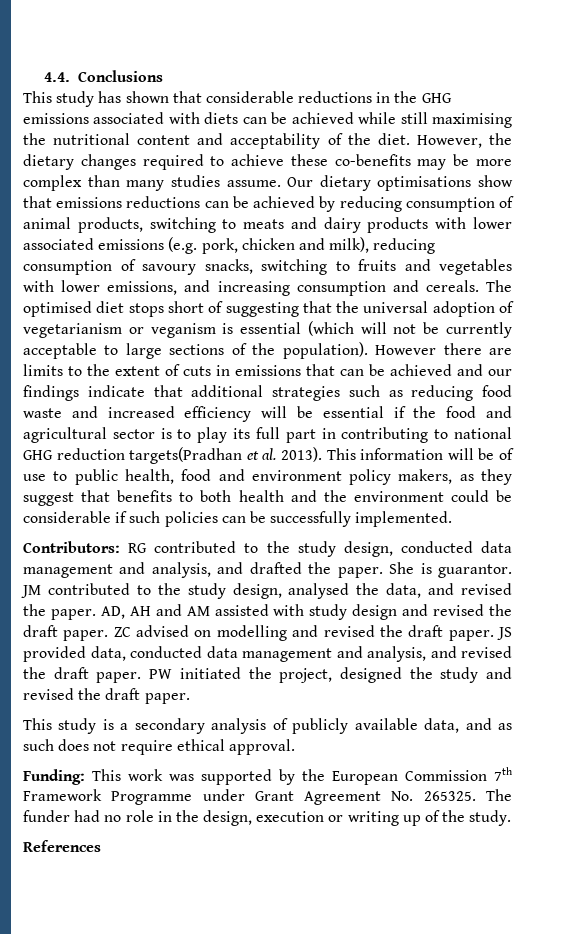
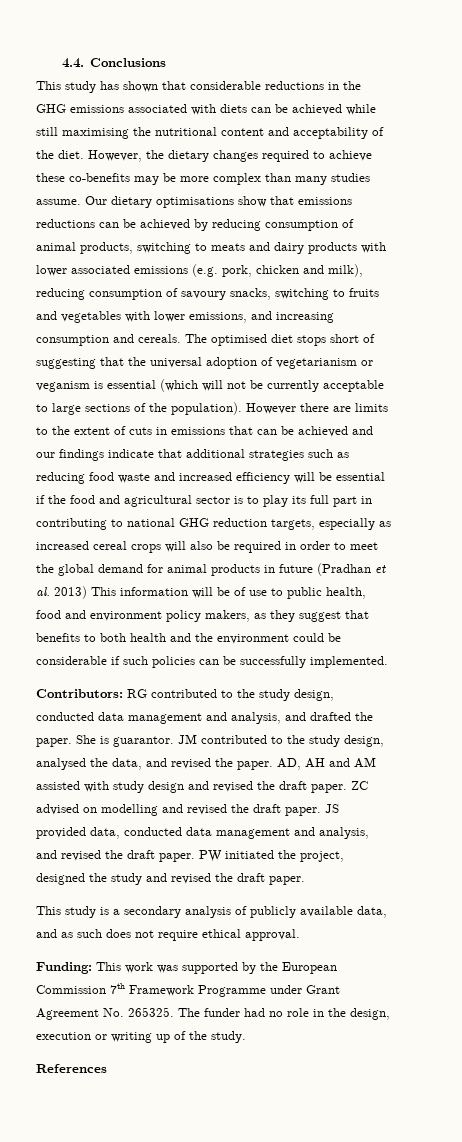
- However there are limits to the extent of cuts in emissions that can be achieved and our findings indicate that additional strategies such as reducing food waste and increased efficiency will be essential if the food and agricultural sector is to play its full part in contributing to national GHG reduction targets(Pradhan et al. 2013). This information will be of use to public health, food and environment policy makers, as they suggest that benefits to both health and the environment could be considerable if such policies can be successfully implemented.
+ However there are limits to the extent of cuts in emissions that can be achieved and our findings indicate that additional strategies such as reducing food waste and increased efficiency will be essential if the food and agricultural sector is to play its full part in contributing to national GHG reduction targets, especially as increased cereal crops will also be required in order to meet the global demand for animal products in future (Pradhan et al. 2013) This information will be of use to public health, food and environment policy makers, as they suggest that benefits to both health and the environment could be considerable if such policies can be successfully implemented.

